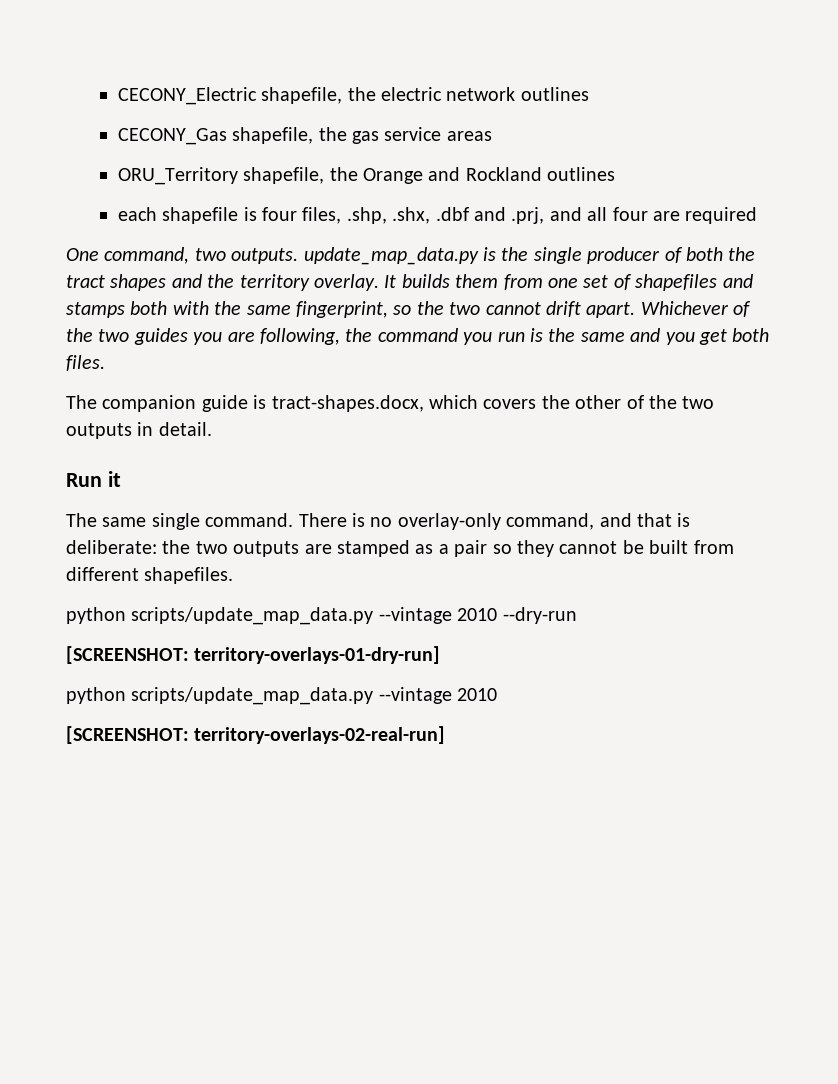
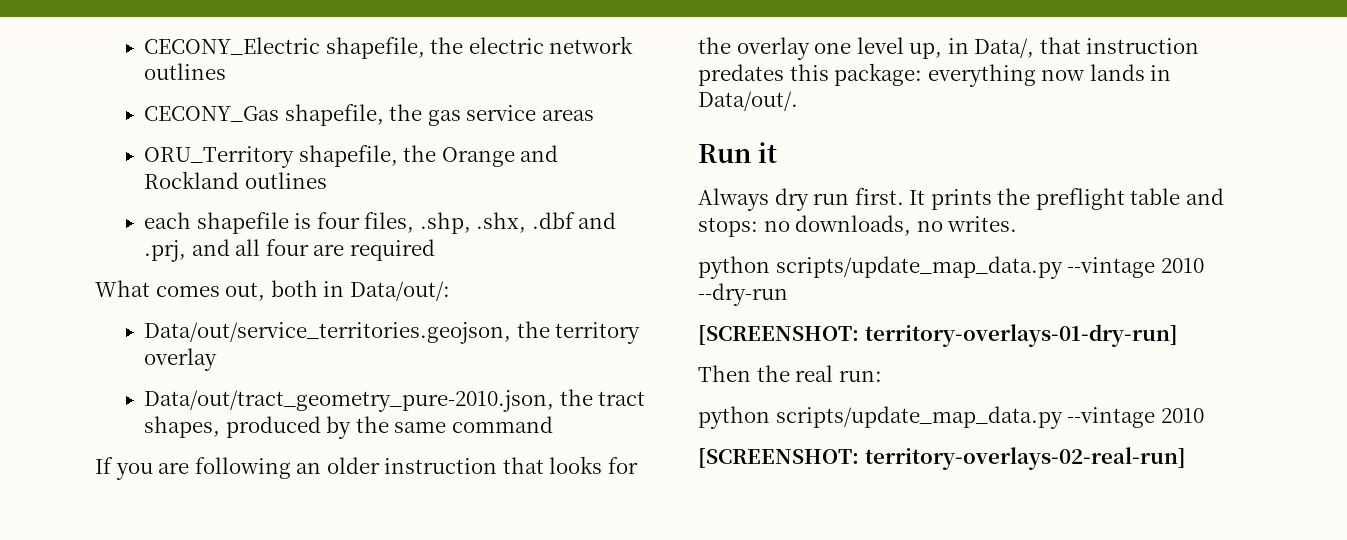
- One command, two outputs. update_map_data.py is the single producer of both the tract shapes and the territory overlay. It builds them from one set of shapefiles and stamps both with the same fingerprint, so the two cannot drift apart. Whichever of the two guides you are following, the command you run is the same and you get both files.
- The companion guide is tract-shapes.docx, which covers the other of the two outputs in detail.
+ What comes out, both in Data/out/:
+ Data/out/service_territories.geojson, the territory overlay
+ Data/out/tract_geometry_pure-2010.json, the tract shapes, produced by the same command
+ If you are following an older instruction that looks for the overlay one level up, in Data/, that instruction predates this package: everything now lands in Data/out/.
  Run it
- The same single command. There is no overlay-only command, and that is deliberate: the two outputs are stamped as a pair so they cannot be built from different shapefiles.
+ Always dry run first. It prints the preflight table and stops: no downloads, no writes.
+ Then the real run:

